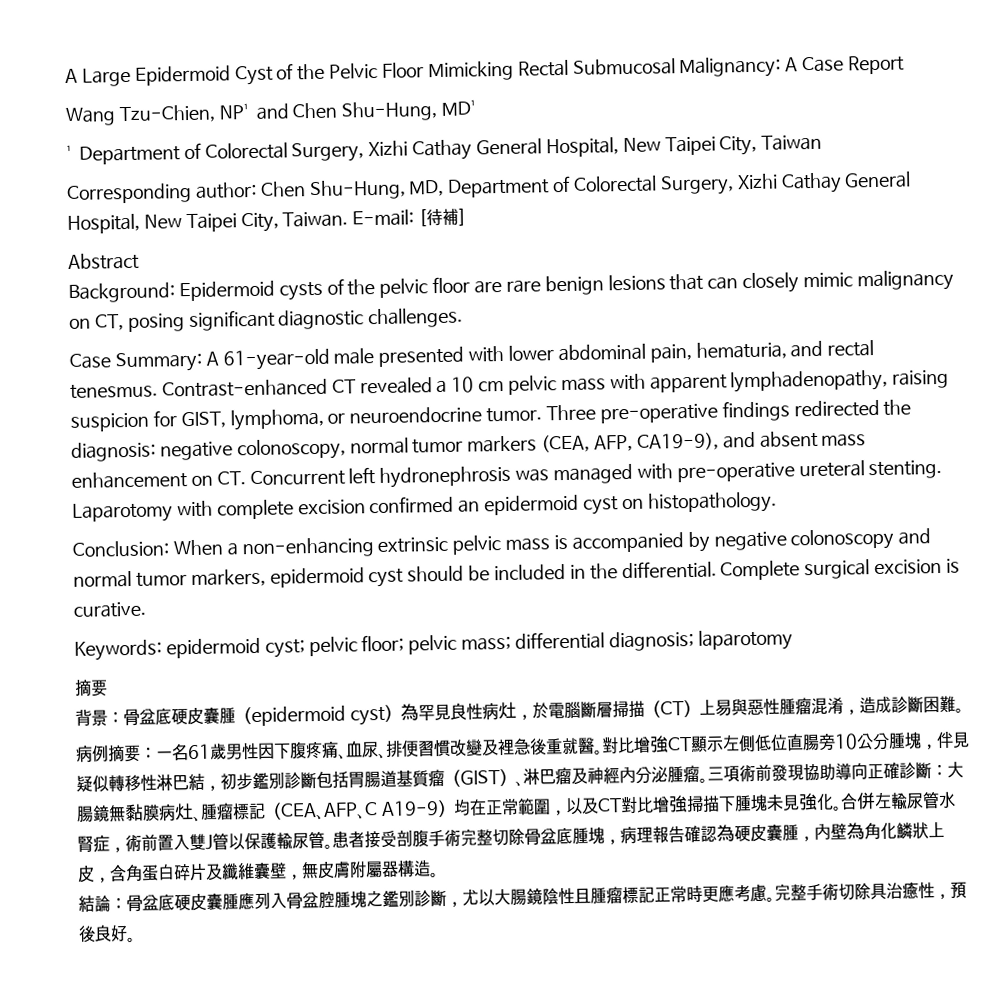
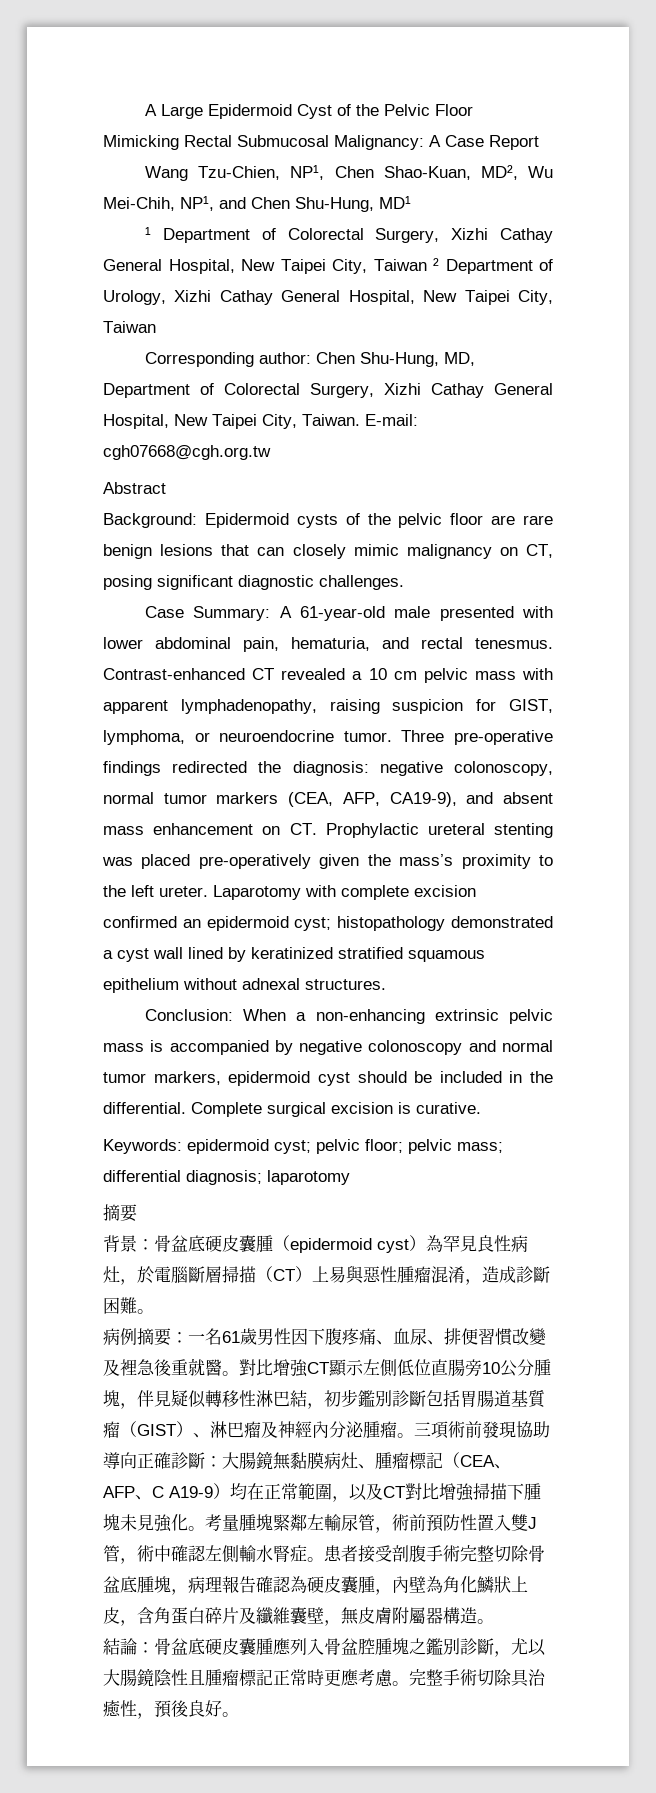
- Wang Tzu-Chien, NP¹ and Chen Shu-Hung, MD¹
+ Wang Tzu-Chien, NP¹, Chen Shao-Kuan, MD², Wu Mei-Chih, NP¹, and Chen Shu-Hung, MD¹
- ¹ Department of Colorectal Surgery, Xizhi Cathay General Hospital, New Taipei City, Taiwan
+ ¹ Department of Colorectal Surgery, Xizhi Cathay General Hospital, New Taipei City, Taiwan ² Department of Urology, Xizhi Cathay General Hospital, New Taipei City, Taiwan
- E-mail: [待補]
+ E-mail: cgh07668@cgh.org.tw
- Three pre-operative findings redirected the diagnosis: negative colonoscopy, normal tumor markers (CEA, AFP, CA19-9), and absent mass enhancement on CT. Concurrent left hydronephrosis was managed with pre-operative ureteral stenting.
+ Three pre-operative findings redirected the diagnosis: negative colonoscopy, normal tumor markers (CEA, AFP, CA19-9), and absent mass enhancement on CT. Prophylactic ureteral stenting was placed pre-operatively given the mass’s proximity to the left ureter.
- Laparotomy with complete excision confirmed an epidermoid cyst on histopathology.
+ Laparotomy with complete excision confirmed an epidermoid cyst; histopathology demonstrated a cyst wall lined by keratinized stratified squamous epithelium without adnexal structures.
- 合併左輸尿管水腎症，術前置入雙J管以保護輸尿管。
+ 考量腫塊緊鄰左輸尿管，術前預防性置入雙J管，術中確認左側輸水腎症。

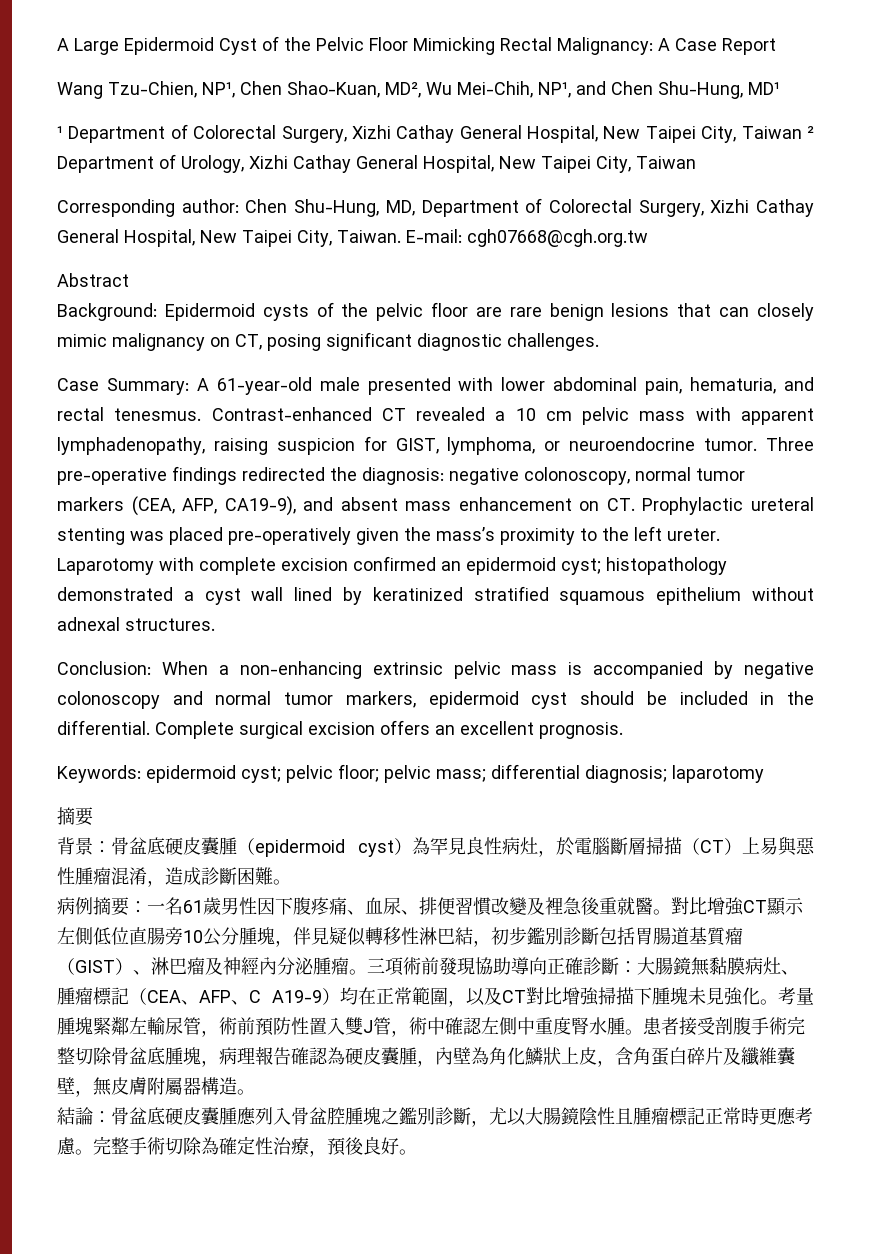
- A Large Epidermoid Cyst of the Pelvic Floor Mimicking Rectal Submucosal Malignancy: A Case Report
+ A Large Epidermoid Cyst of the Pelvic Floor Mimicking Rectal Malignancy: A Case Report
- Complete surgical excision is curative.
+ Complete surgical excision offers an excellent prognosis.
- 考量腫塊緊鄰左輸尿管，術前預防性置入雙J管，術中確認左側輸水腎症。
+ 考量腫塊緊鄰左輸尿管，術前預防性置入雙J管，術中確認左側中重度腎水腫。
- 完整手術切除具治癒性，預後良好。
+ 完整手術切除為確定性治療，預後良好。

